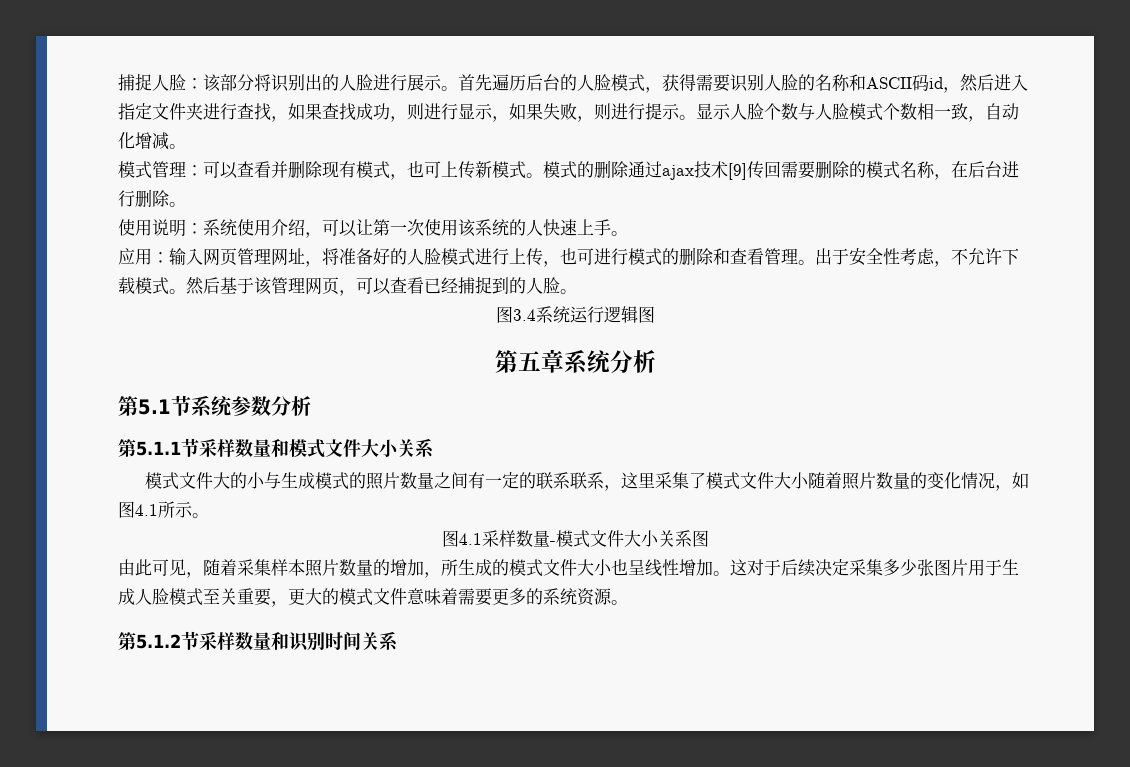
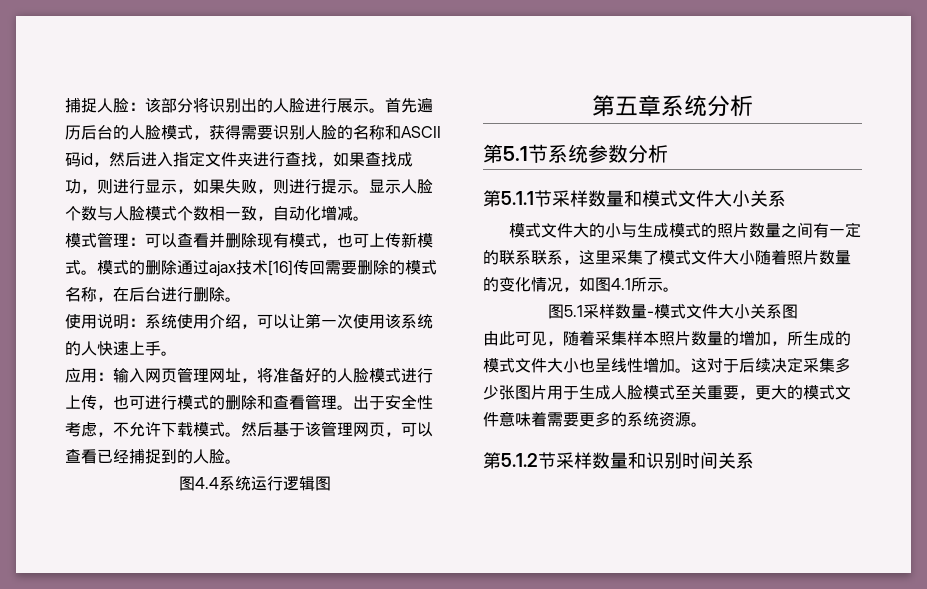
- 模式的删除通过ajax技术[9]传回需要删除的模式名称，在后台进行删除。
+ 模式的删除通过ajax技术[16]传回需要删除的模式名称，在后台进行删除。
- 图3.4系统运行逻辑图
+ 图4.4系统运行逻辑图
- 图4.1采样数量-模式文件大小关系图
+ 图5.1采样数量-模式文件大小关系图

